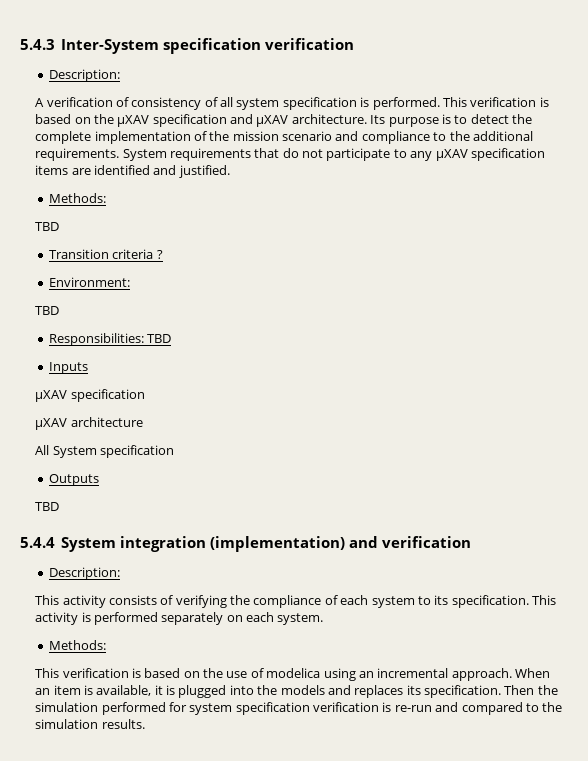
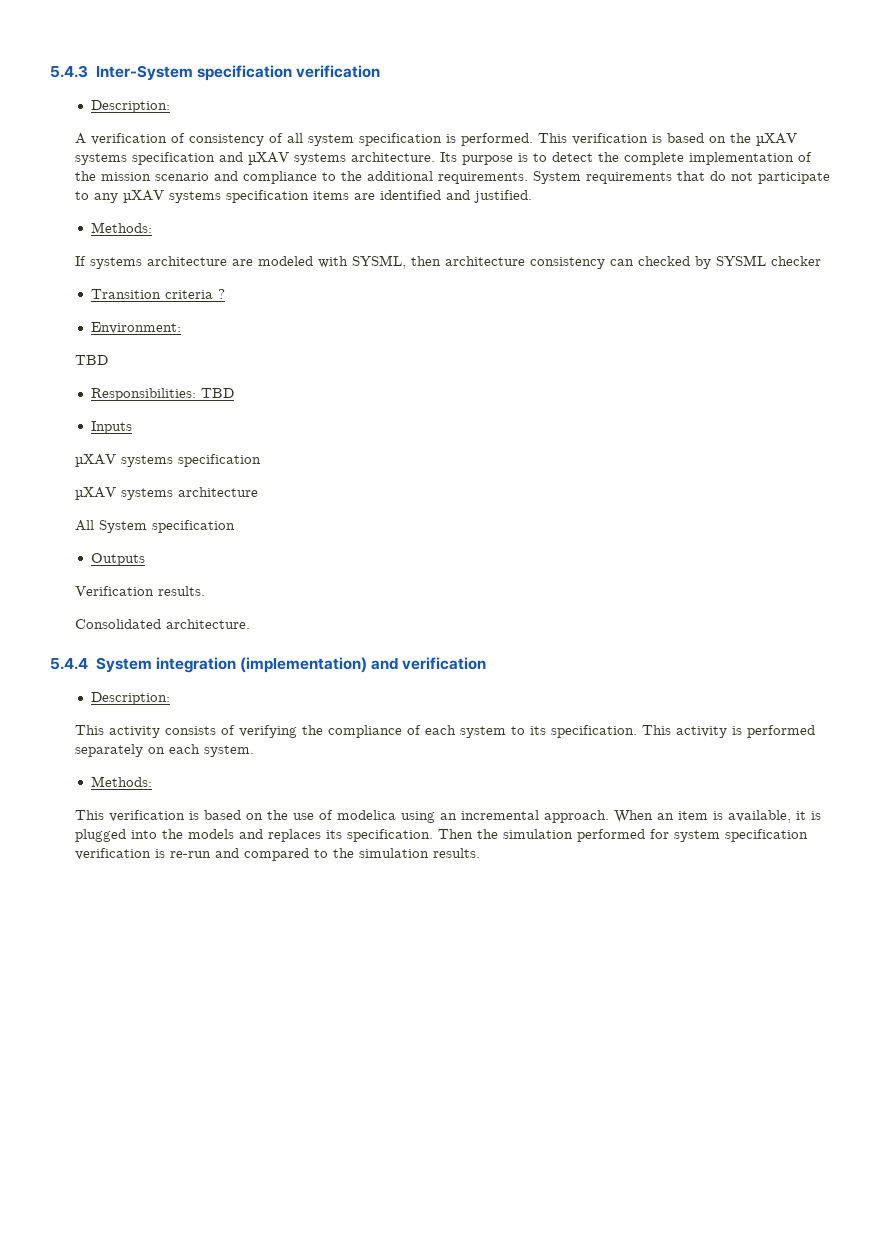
- This verification is based on the µXAV specification and µXAV architecture.
+ This verification is based on the µXAV systems specification and µXAV systems architecture.
- System requirements that do not participate to any µXAV specification items are identified and justified.
+ System requirements that do not participate to any µXAV systems specification items are identified and justified.
  Methods:
- TBD
+ If systems architecture are modeled with SYSML, then architecture consistency can checked by SYSML checker
  Inputs
- µXAV specification
+ µXAV systems specification
- µXAV architecture
+ µXAV systems architecture
  Outputs
- TBD
+ Verification results.
+ Consolidated architecture.

